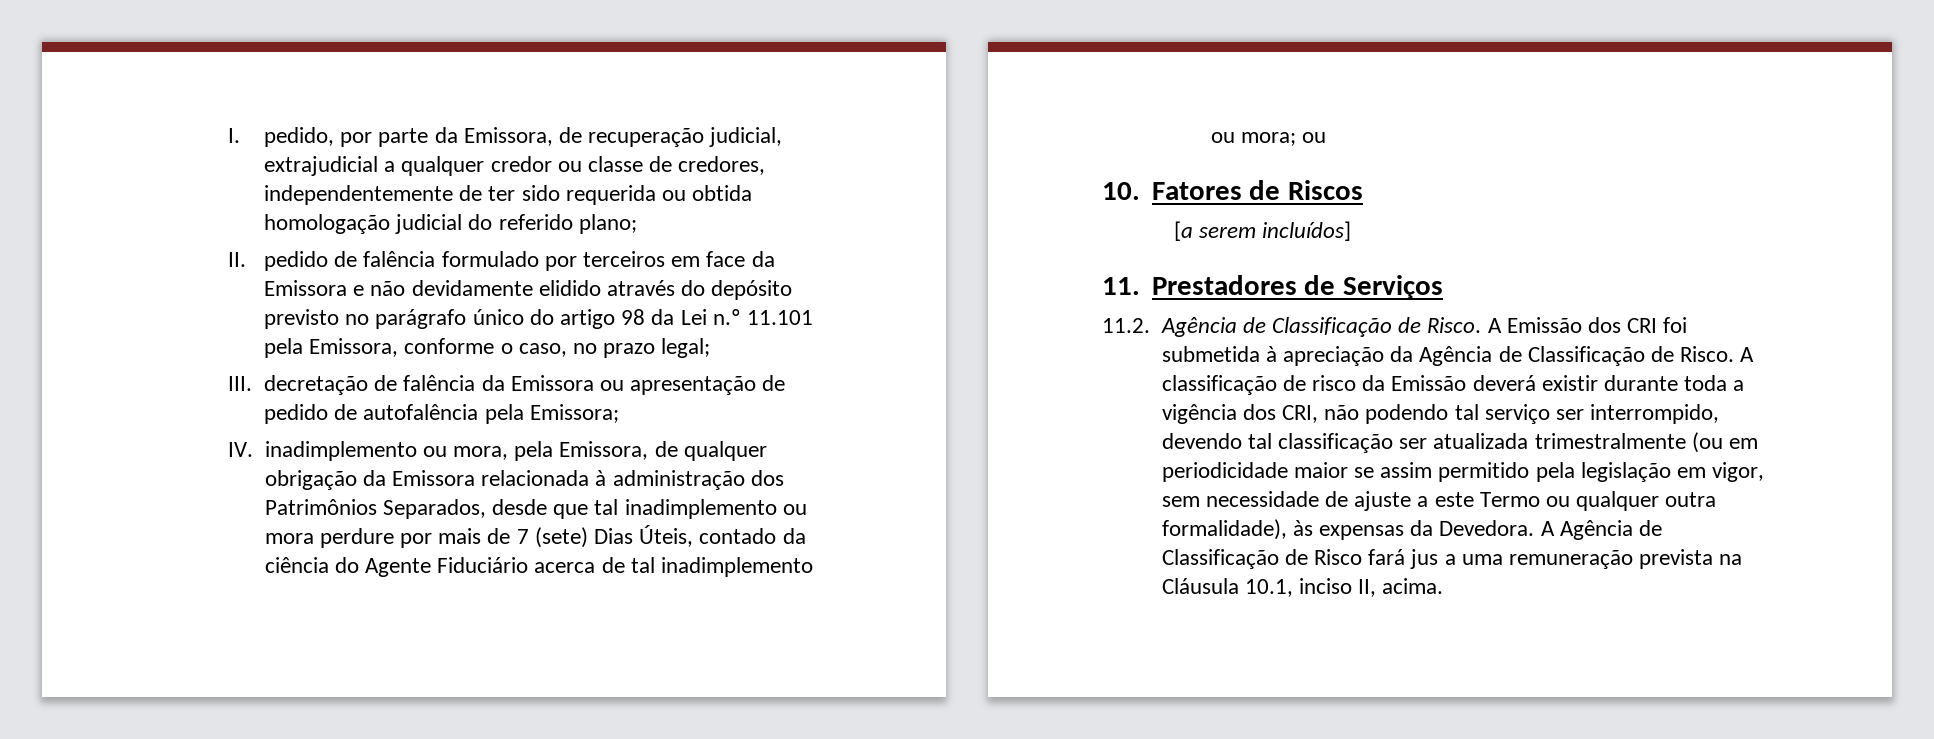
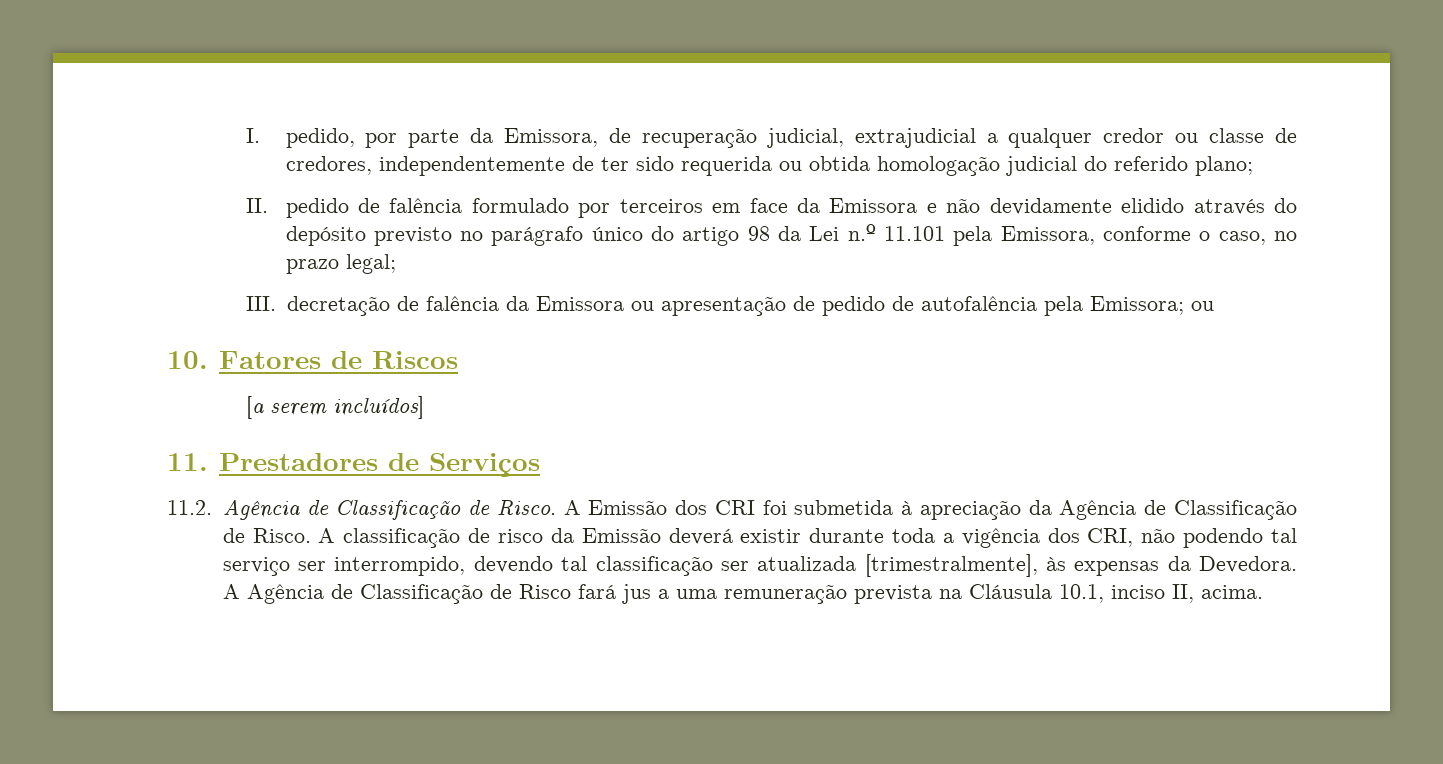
- III. decretação de falência da Emissora ou apresentação de pedido de autofalência pela Emissora;
- IV. inadimplemento ou mora, pela Emissora, de qualquer obrigação da Emissora relacionada à administração dos Patrimônios Separados, desde que tal inadimplemento ou mora perdure por mais de 7 (sete) Dias Úteis, contado da ciência do Agente Fiduciário acerca de tal inadimplemento ou mora; ou
+ III. decretação de falência da Emissora ou apresentação de pedido de autofalência pela Emissora; ou
- A classificação de risco da Emissão deverá existir durante toda a vigência dos CRI, não podendo tal serviço ser interrompido, devendo tal classificação ser atualizada trimestralmente (ou em periodicidade maior se assim permitido pela legislação em vigor, sem necessidade de ajuste a este Termo ou qualquer outra formalidade), às expensas da Devedora.
+ A classificação de risco da Emissão deverá existir durante toda a vigência dos CRI, não podendo tal serviço ser interrompido, devendo tal classificação ser atualizada [trimestralmente], às expensas da Devedora.

